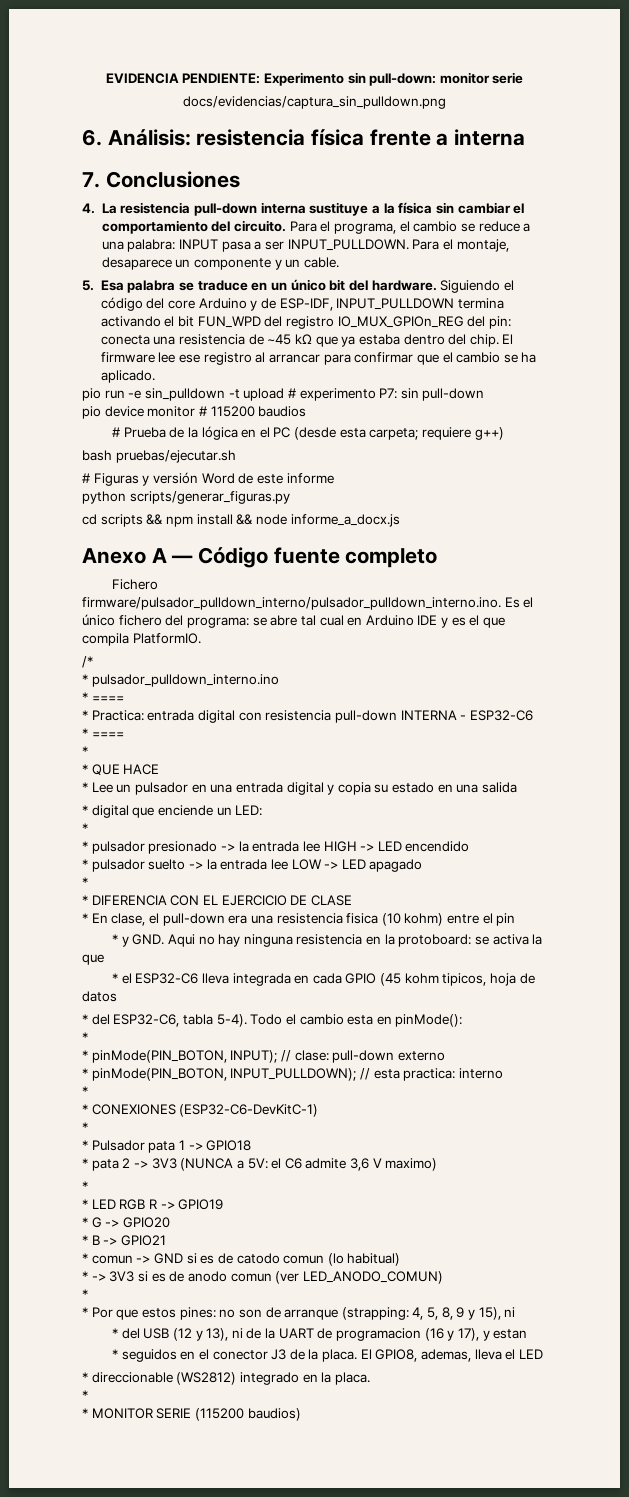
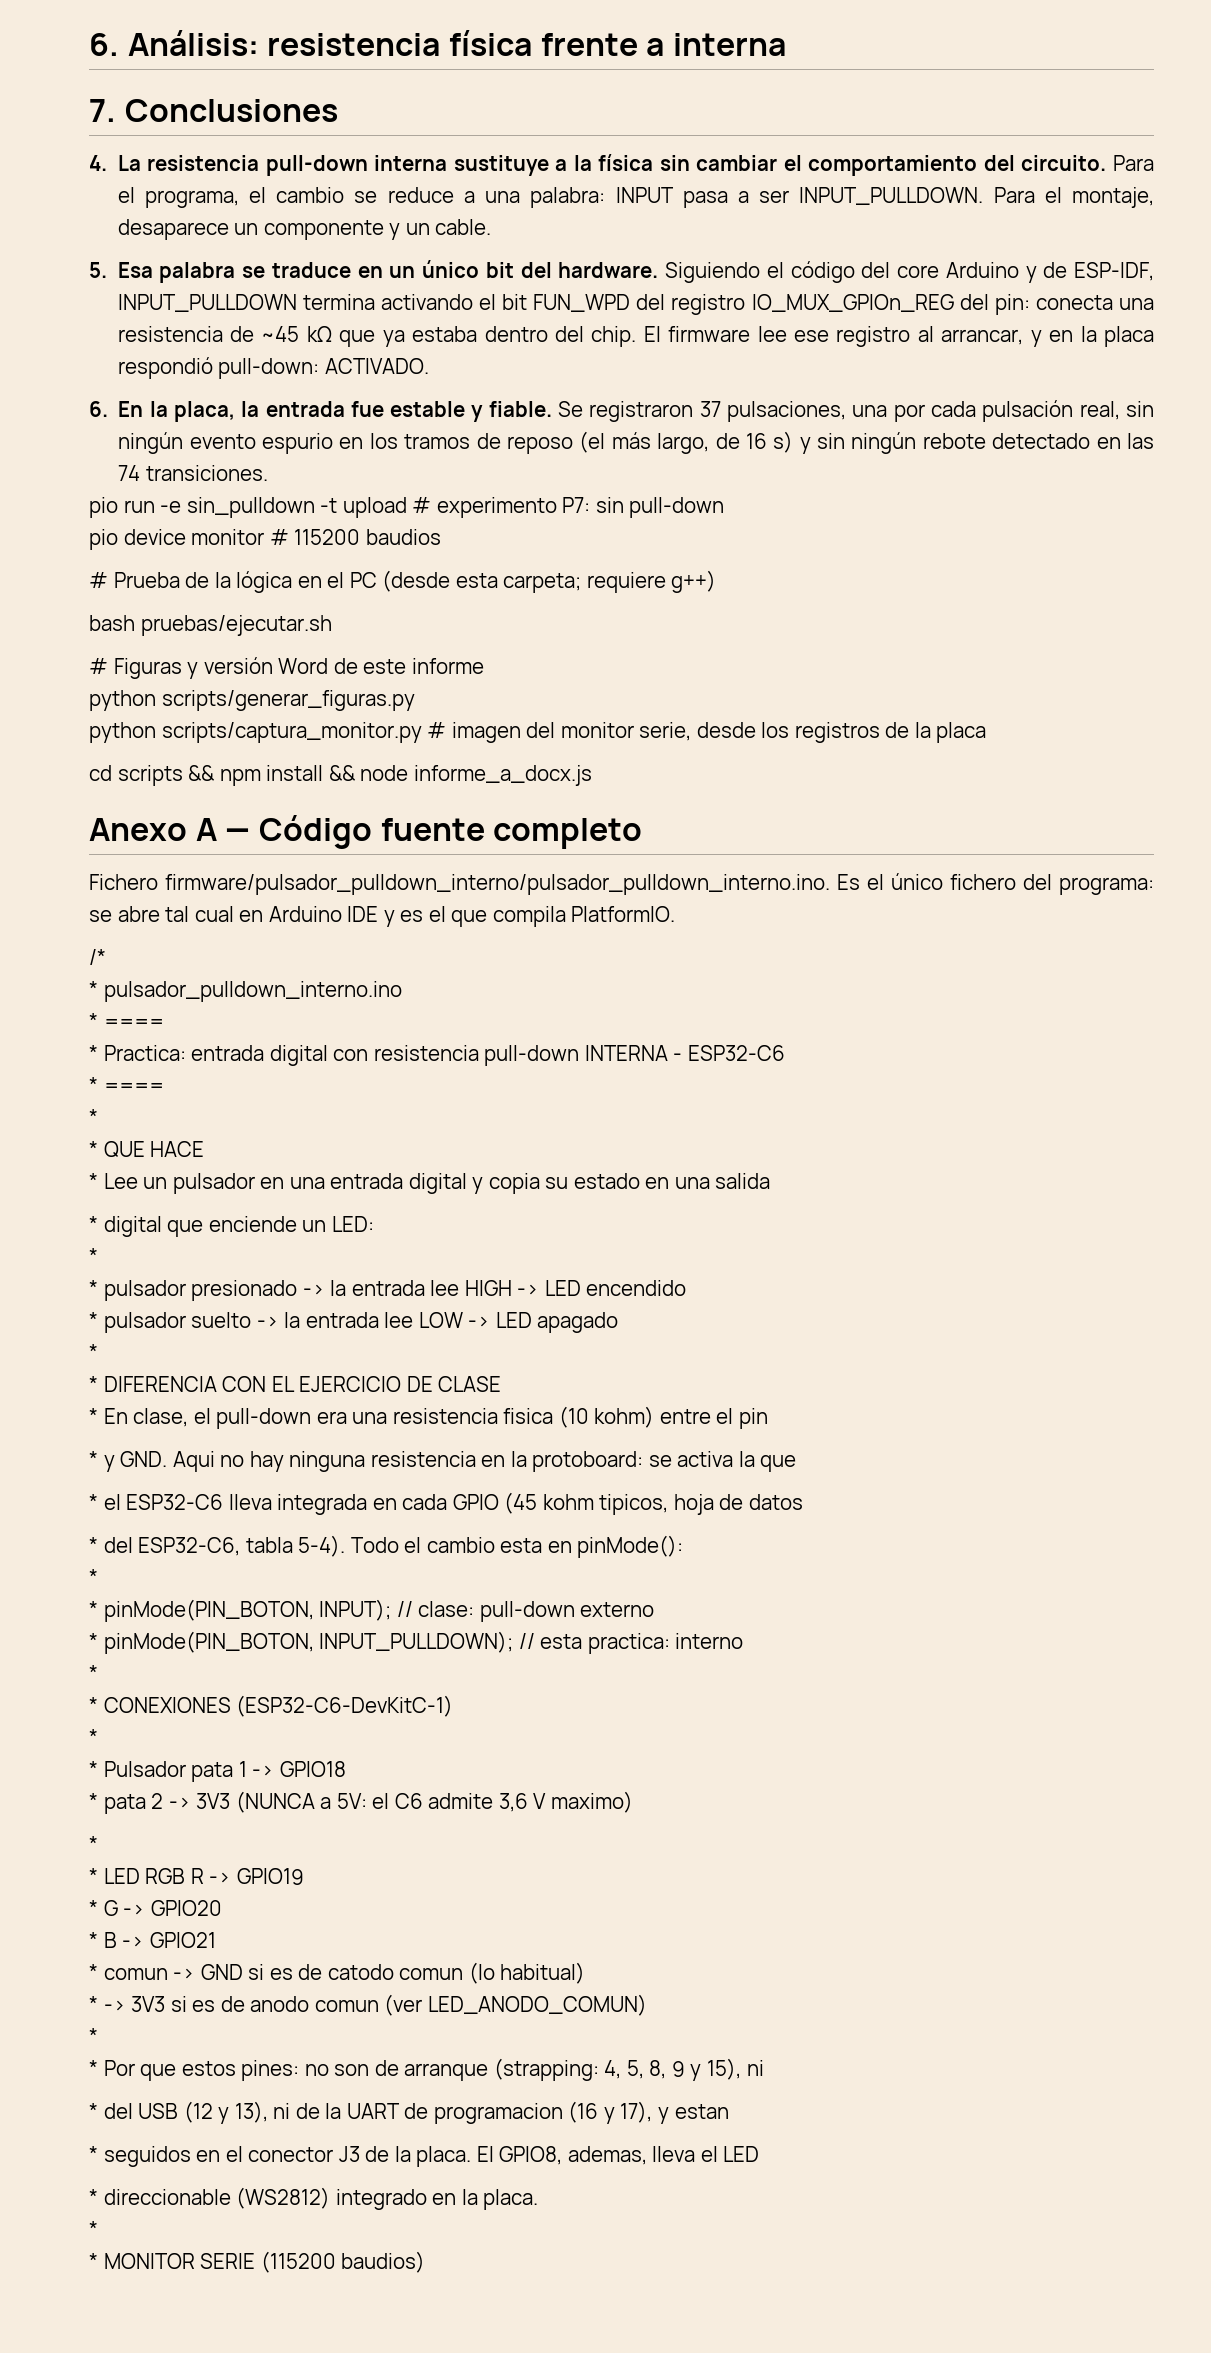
- EVIDENCIA PENDIENTE: Experimento sin pull-down: monitor serie
- docs/evidencias/captura_sin_pulldown.png
- El firmware lee ese registro al arrancar para confirmar que el cambio se ha aplicado.
+ El firmware lee ese registro al arrancar, y en la placa respondió pull-down: ACTIVADO.
+ 6. En la placa, la entrada fue estable y fiable. Se registraron 37 pulsaciones, una por cada pulsación real, sin ningún evento espurio en los tramos de reposo (el más largo, de 16 s) y sin ningún rebote detectado en las 74 transiciones.
+ python scripts/captura_monitor.py # imagen del monitor serie, desde los registros de la placa

